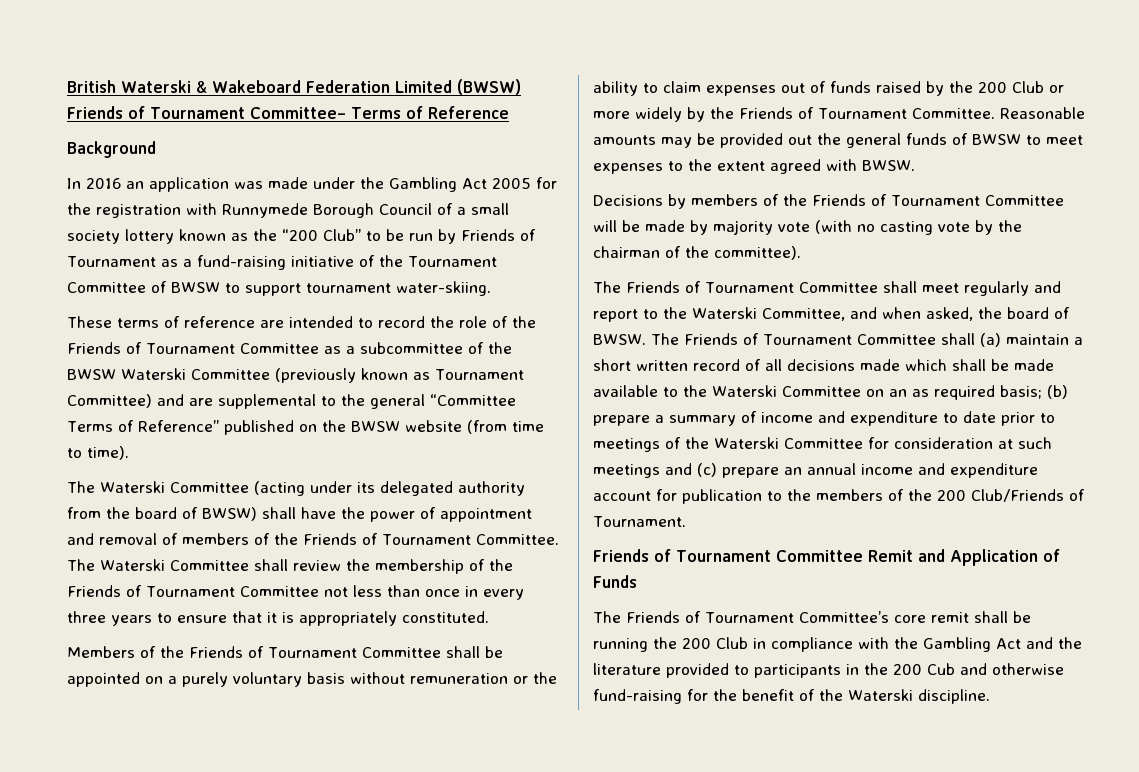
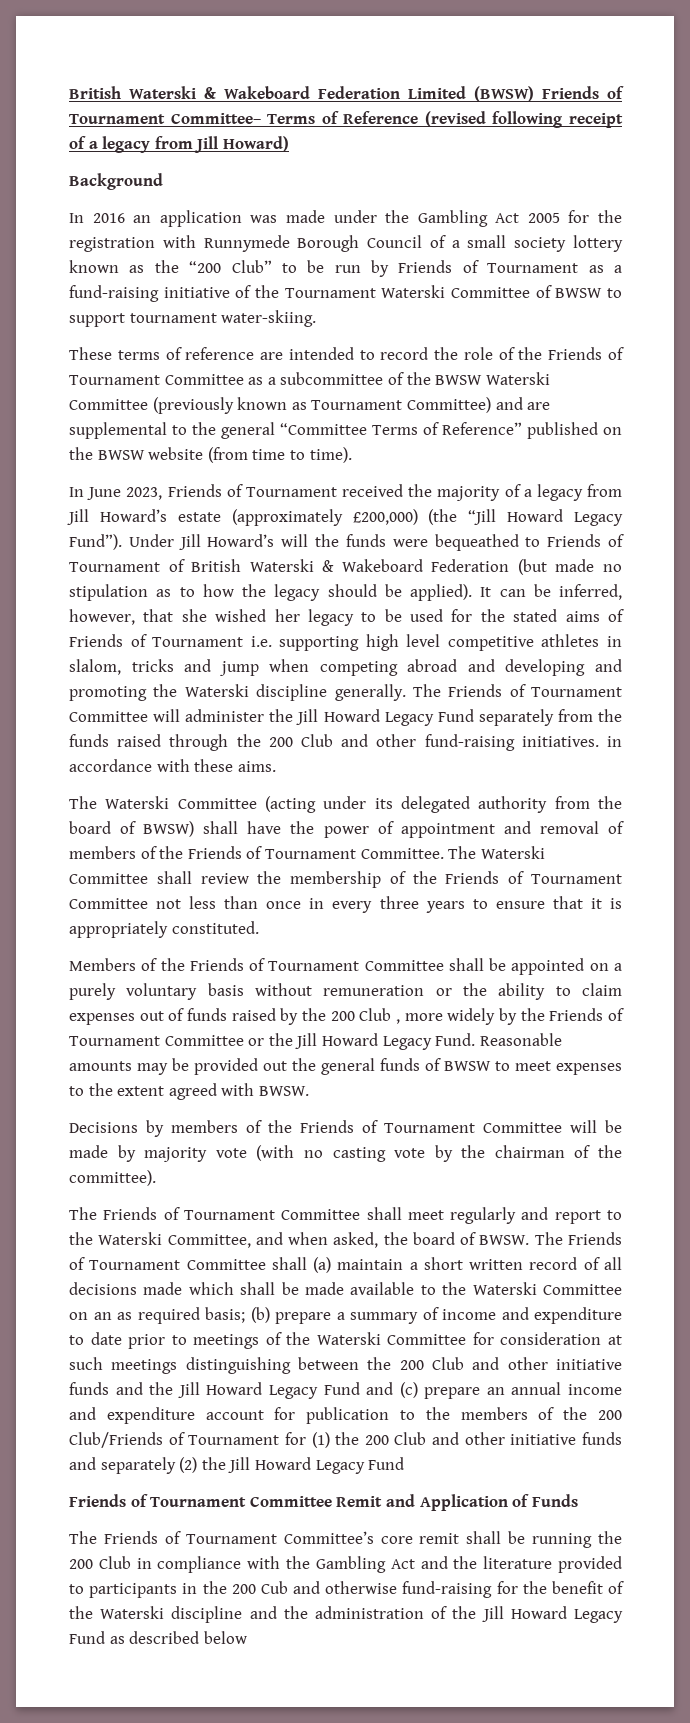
- British Waterski & Wakeboard Federation Limited (BWSW) Friends of Tournament Committee– Terms of Reference
+ British Waterski & Wakeboard Federation Limited (BWSW) Friends of Tournament Committee– Terms of Reference (revised following receipt of a legacy from Jill Howard)
- In 2016 an application was made under the Gambling Act 2005 for the registration with Runnymede Borough Council of a small society lottery known as the “200 Club” to be run by Friends of Tournament as a fund-raising initiative of the Tournament Committee of BWSW to support tournament water-skiing.
+ In 2016 an application was made under the Gambling Act 2005 for the registration with Runnymede Borough Council of a small society lottery known as the “200 Club” to be run by Friends of Tournament as a fund-raising initiative of the Tournament Waterski Committee of BWSW to support tournament water-skiing.
+ In June 2023, Friends of Tournament received the majority of a legacy from Jill Howard’s estate (approximately £200,000) (the “Jill Howard Legacy Fund”). Under Jill Howard’s will the funds were bequeathed to Friends of Tournament of British Waterski & Wakeboard Federation (but made no stipulation as to how the legacy should be applied). It can be inferred, however, that she wished her legacy to be used for the stated aims of Friends of Tournament i.e. supporting high level competitive athletes in slalom, tricks and jump when competing abroad and developing and promoting the Waterski discipline generally. The Friends of Tournament Committee will administer the Jill Howard Legacy Fund separately from the funds raised through the 200 Club and other fund-raising initiatives. in accordance with these aims.
- Members of the Friends of Tournament Committee shall be appointed on a purely voluntary basis without remuneration or the ability to claim expenses out of funds raised by the 200 Club or more widely by the Friends of Tournament Committee.
+ Members of the Friends of Tournament Committee shall be appointed on a purely voluntary basis without remuneration or the ability to claim expenses out of funds raised by the 200 Club , more widely by the Friends of Tournament Committee or the Jill Howard Legacy Fund.
- (b) prepare a summary of income and expenditure to date prior to meetings of the Waterski Committee for consideration at such meetings and (c) prepare an annual income and expenditure account for publication to the members of the 200 Club/Friends of Tournament.
+ (b) prepare a summary of income and expenditure to date prior to meetings of the Waterski Committee for consideration at such meetings distinguishing between the 200 Club and other initiative funds and the Jill Howard Legacy Fund and (c) prepare an annual income and expenditure account for publication to the members of the 200 Club/Friends of Tournament for (1) the 200 Club and other initiative funds and separately (2) the Jill Howard Legacy Fund
- The Friends of Tournament Committee’s core remit shall be running the 200 Club in compliance with the Gambling Act and the literature provided to participants in the 200 Cub and otherwise fund-raising for the benefit of the Waterski discipline.
+ The Friends of Tournament Committee’s core remit shall be running the 200 Club in compliance with the Gambling Act and the literature provided to participants in the 200 Cub and otherwise fund-raising for the benefit of the Waterski discipline and the administration of the Jill Howard Legacy Fund as described below

